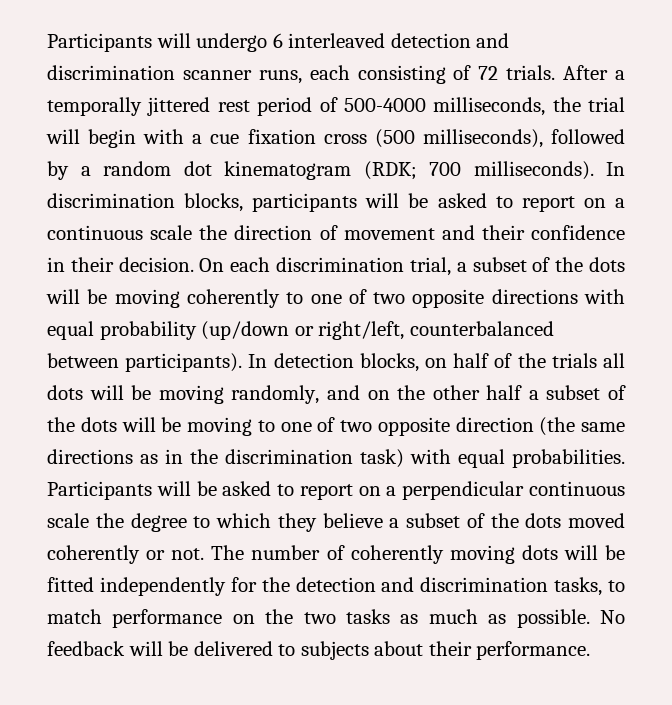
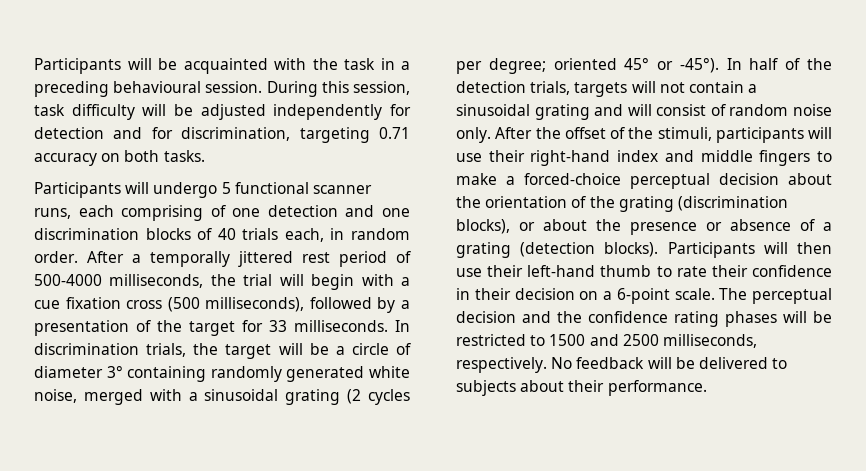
- Participants will undergo 6 interleaved detection and discrimination scanner runs, each consisting of 72 trials.
+ Participants will be acquainted with the task in a preceding behavioural session. During this session, task difficulty will be adjusted independently for detection and for discrimination, targeting 0.71 accuracy on both tasks.
+ Participants will undergo 5 functional scanner runs, each comprising of one detection and one discrimination blocks of 40 trials each, in random order.
- After a temporally jittered rest period of 500-4000 milliseconds, the trial will begin with a cue fixation cross (500 milliseconds), followed by a random dot kinematogram (RDK; 700 milliseconds). In discrimination blocks, participants will be asked to report on a continuous scale the direction of movement and their confidence in their decision. On each discrimination trial, a subset of the dots will be moving coherently to one of two opposite directions with equal probability (up/down or right/left, counterbalanced between participants). In detection blocks, on half of the trials all dots will be moving randomly, and on the other half a subset of the dots will be moving to one of two opposite direction (the same directions as in the discrimination task) with equal probabilities. Participants will be asked to report on a perpendicular continuous scale the degree to which they believe a subset of the dots moved coherently or not. The number of coherently moving dots will be fitted independently for the detection and discrimination tasks, to match performance on the two tasks as much as possible.
+ After a temporally jittered rest period of 500-4000 milliseconds, the trial will begin with a cue fixation cross (500 milliseconds), followed by a presentation of the target for 33 milliseconds. In discrimination trials, the target will be a circle of diameter 3° containing randomly generated white noise, merged with a sinusoidal grating (2 cycles per degree; oriented 45° or -45°). In half of the detection trials, targets will not contain a sinusoidal grating and will consist of random noise only. After the offset of the stimuli, participants will use their right-hand index and middle fingers to make a forced-choice perceptual decision about the orientation of the grating (discrimination blocks), or about the presence or absence of a grating (detection blocks). Participants will then use their left-hand thumb to rate their confidence in their decision on a 6-point scale. The perceptual decision and the confidence rating phases will be restricted to 1500 and 2500 milliseconds, respectively.

